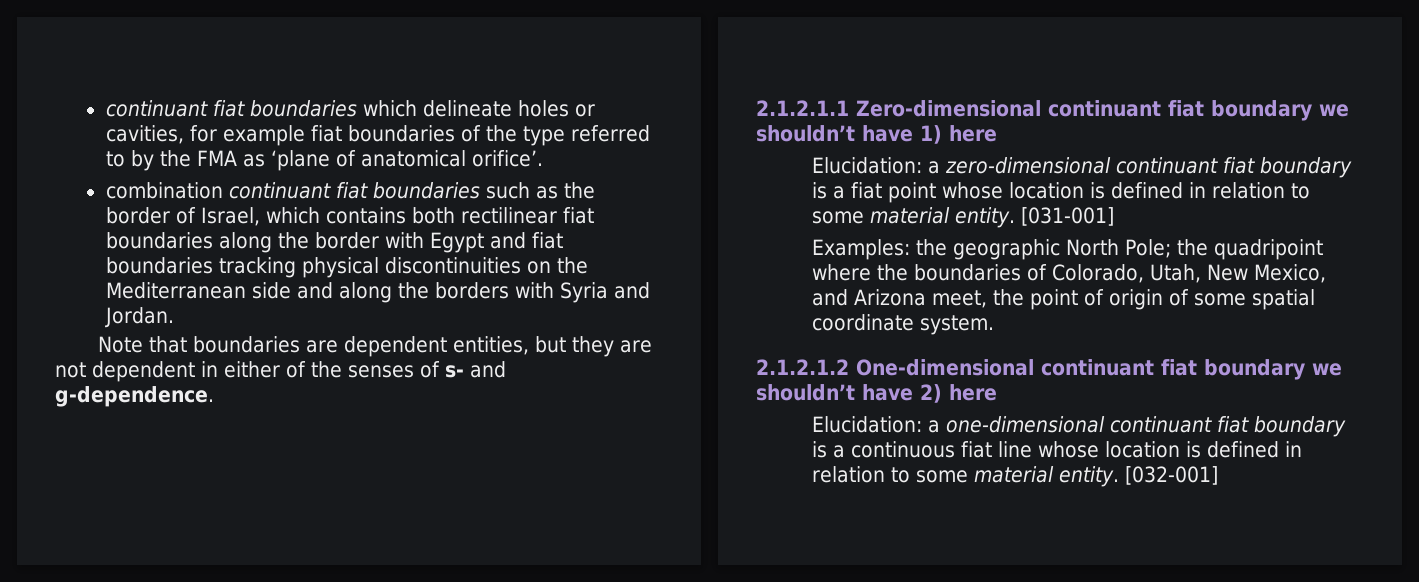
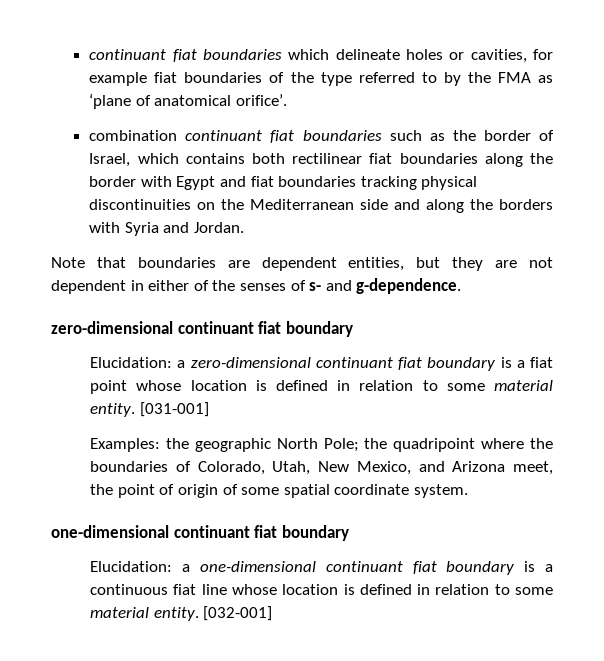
  Note that boundaries are dependent entities, but they are not dependent in either of the senses of s- and g-dependence.
- 2.1.2.1.1 Zero-dimensional continuant fiat boundary we shouldn’t have 1) here
+ zero-dimensional continuant fiat boundary
  Examples: the geographic North Pole; the quadripoint where the boundaries of Colorado, Utah, New Mexico, and Arizona meet, the point of origin of some spatial coordinate system.
- 2.1.2.1.2 One-dimensional continuant fiat boundary we shouldn’t have 2) here
+ one-dimensional continuant fiat boundary

